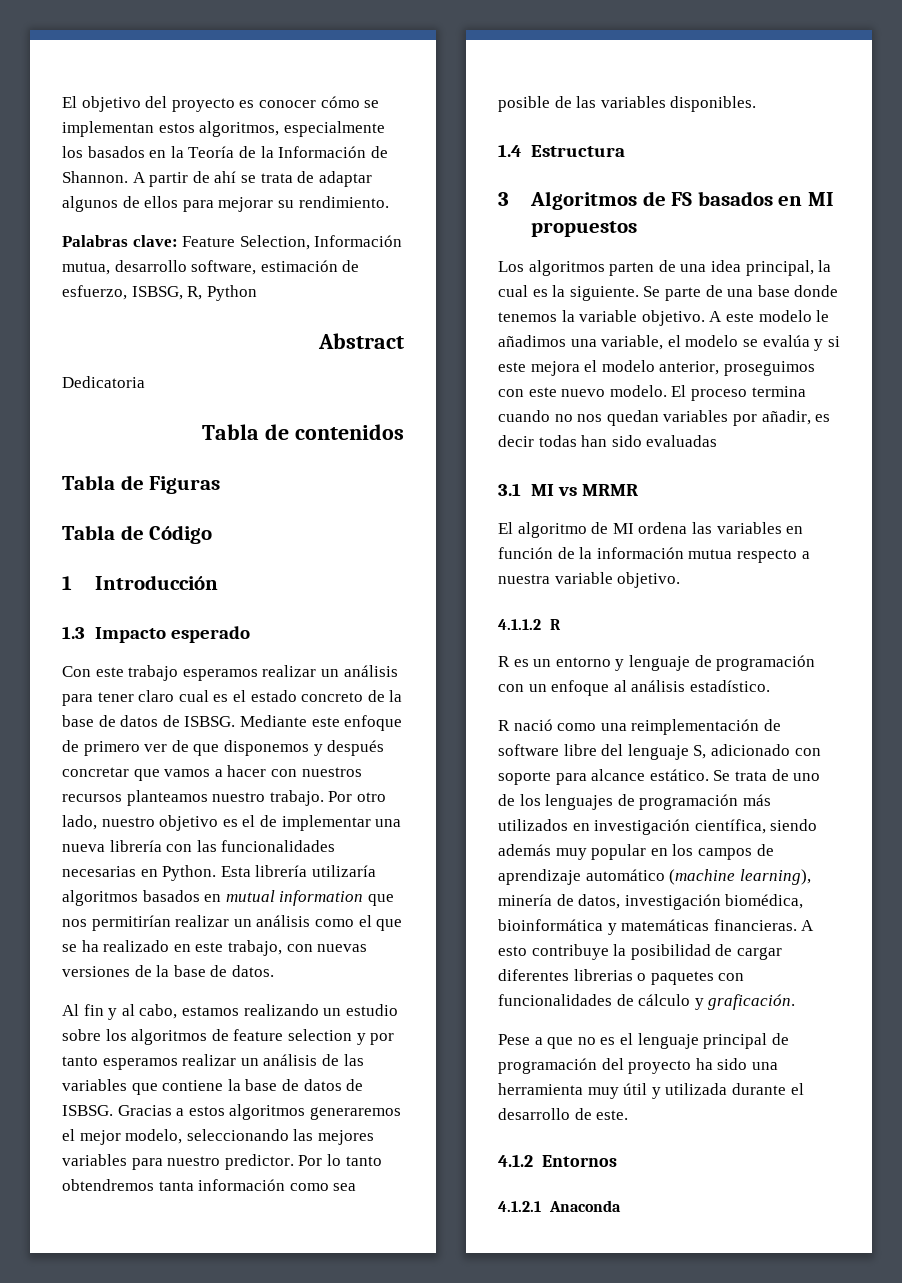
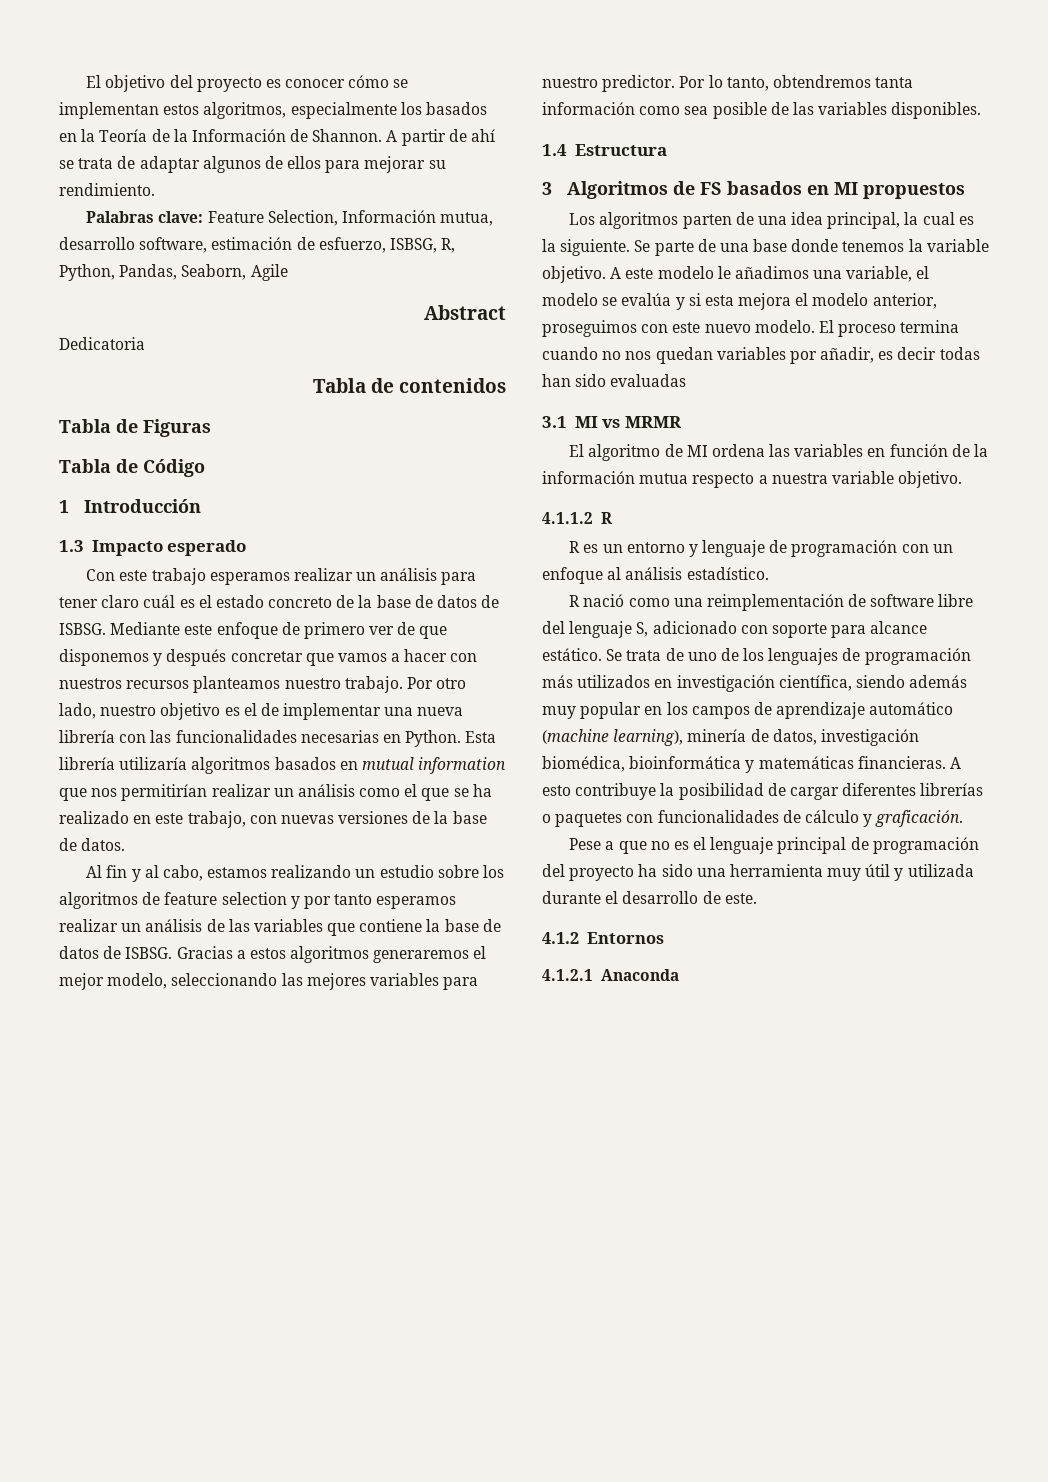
- Palabras clave: Feature Selection, Información mutua, desarrollo software, estimación de esfuerzo, ISBSG, R, Python
+ Palabras clave: Feature Selection, Información mutua, desarrollo software, estimación de esfuerzo, ISBSG, R, Python, Pandas, Seaborn, Agile
- Con este trabajo esperamos realizar un análisis para tener claro cual es el estado concreto de la base de datos de ISBSG.
+ Con este trabajo esperamos realizar un análisis para tener claro cuál es el estado concreto de la base de datos de ISBSG.
- Por lo tanto obtendremos tanta información como sea posible de las variables disponibles.
+ Por lo tanto, obtendremos tanta información como sea posible de las variables disponibles.
- A este modelo le añadimos una variable, el modelo se evalúa y si este mejora el modelo anterior, proseguimos con este nuevo modelo.
+ A este modelo le añadimos una variable, el modelo se evalúa y si esta mejora el modelo anterior, proseguimos con este nuevo modelo.
- A esto contribuye la posibilidad de cargar diferentes librerias o paquetes con funcionalidades de cálculo y graficación.
+ A esto contribuye la posibilidad de cargar diferentes librerías o paquetes con funcionalidades de cálculo y graficación.

